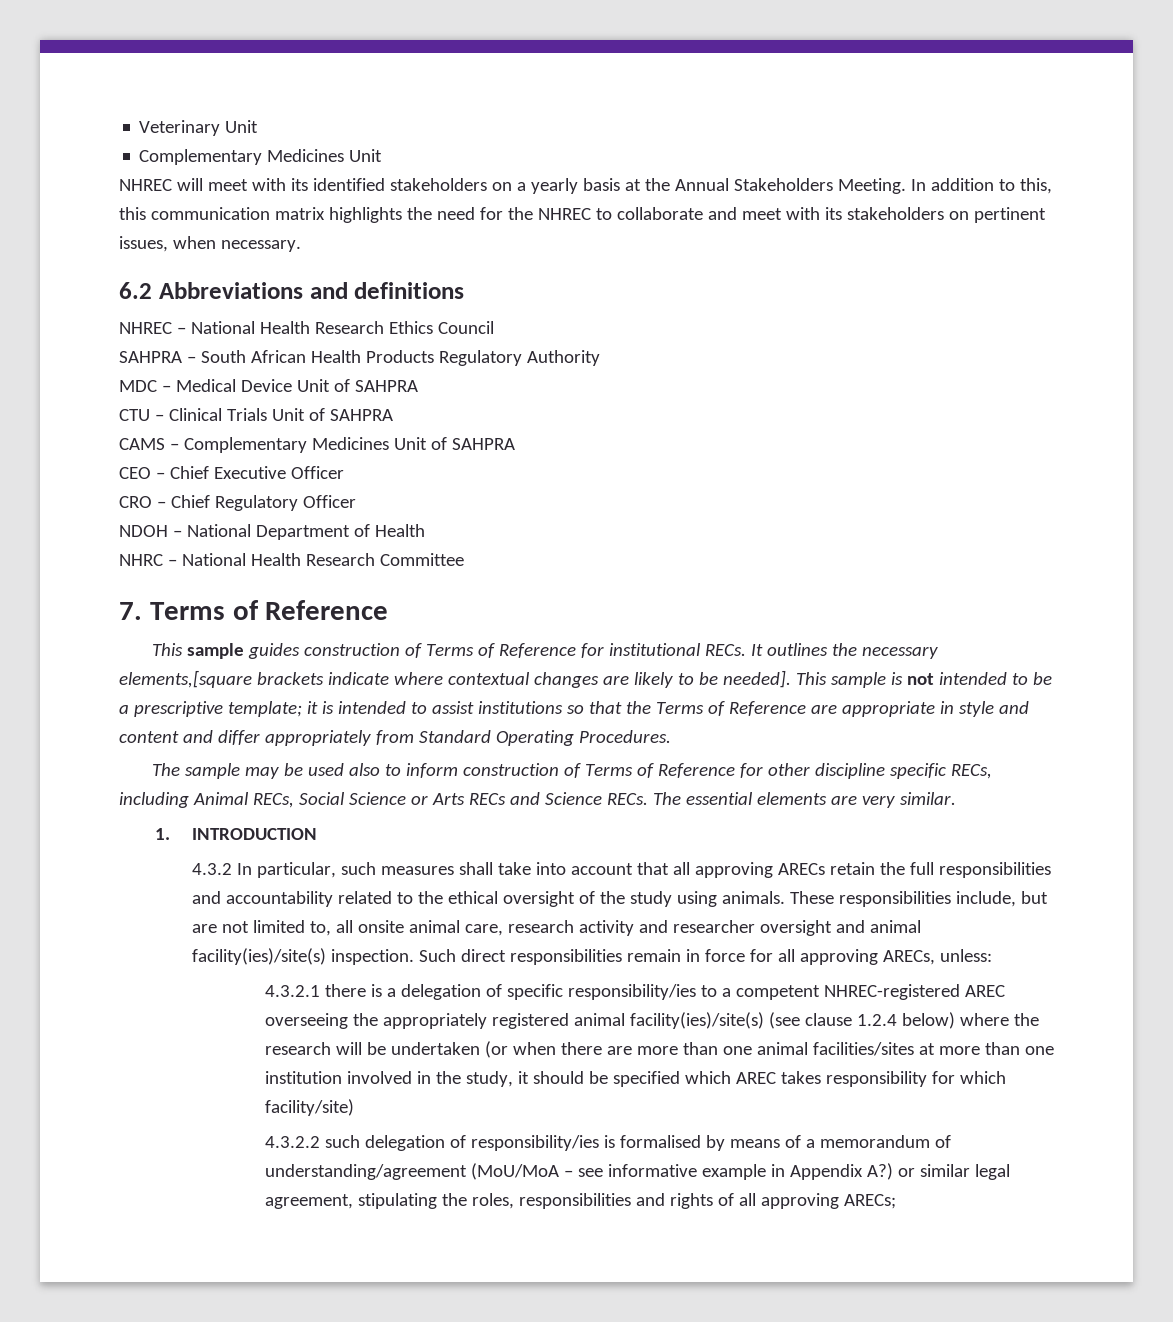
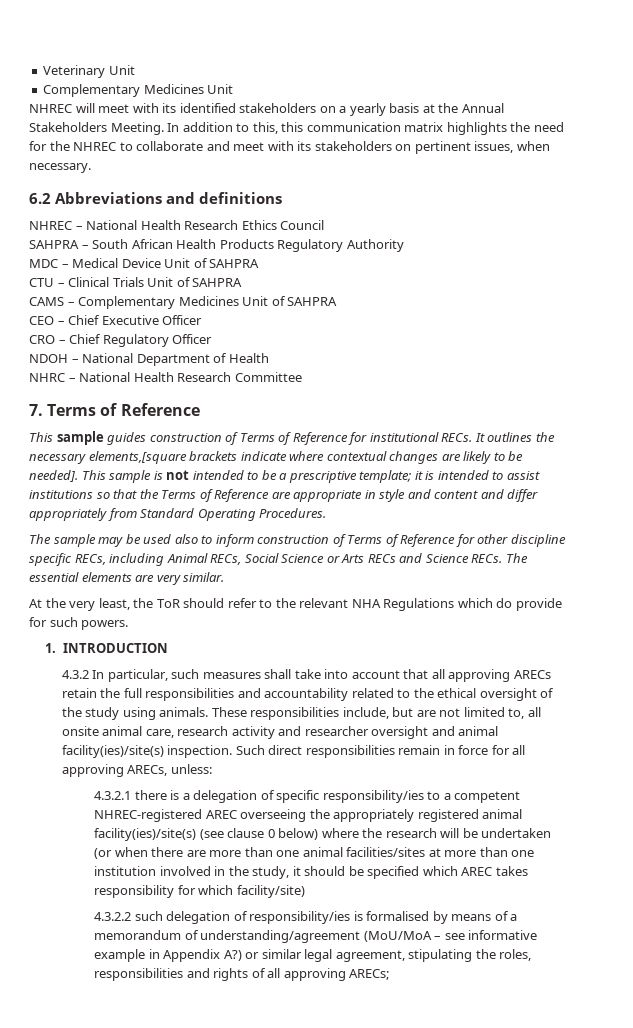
+ At the very least, the ToR should refer to the relevant NHA Regulations which do provide for such powers.
- 4.3.2.1 there is a delegation of specific responsibility/ies to a competent NHREC-registered AREC overseeing the appropriately registered animal facility(ies)/site(s) (see clause 1.2.4 below) where the research will be undertaken (or when there are more than one animal facilities/sites at more than one institution involved in the study, it should be specified which AREC takes responsibility for which facility/site)
+ 4.3.2.1 there is a delegation of specific responsibility/ies to a competent NHREC-registered AREC overseeing the appropriately registered animal facility(ies)/site(s) (see clause 0 below) where the research will be undertaken (or when there are more than one animal facilities/sites at more than one institution involved in the study, it should be specified which AREC takes responsibility for which facility/site)

